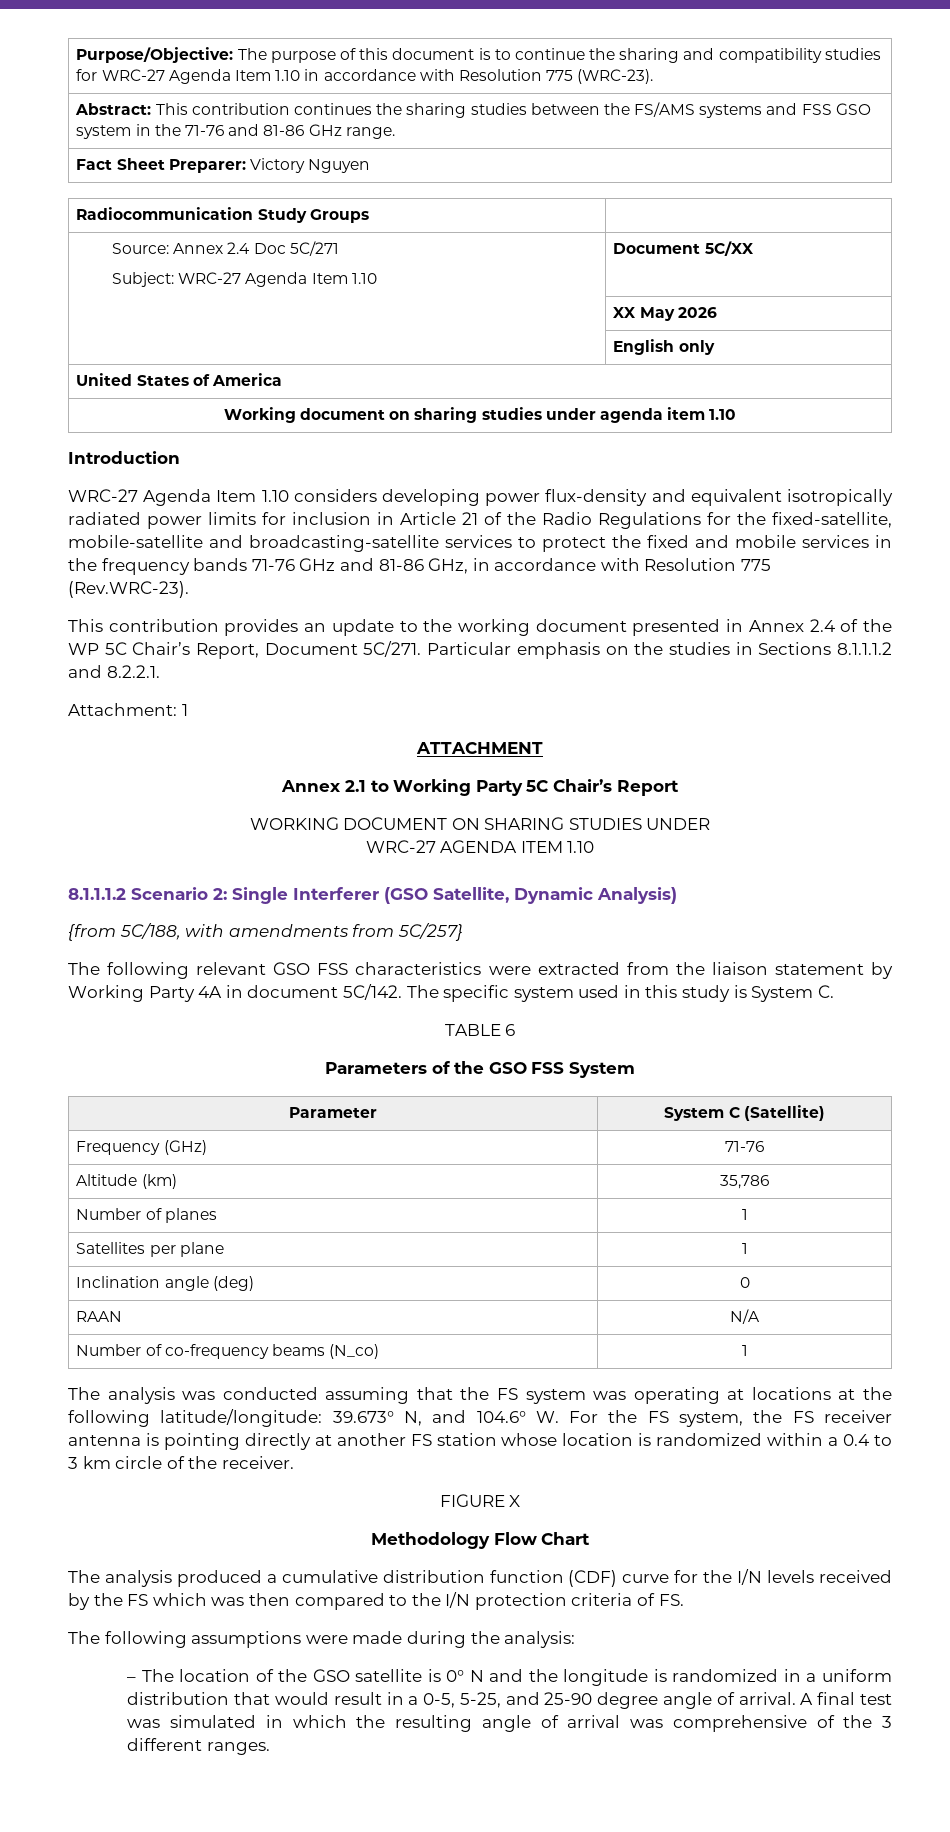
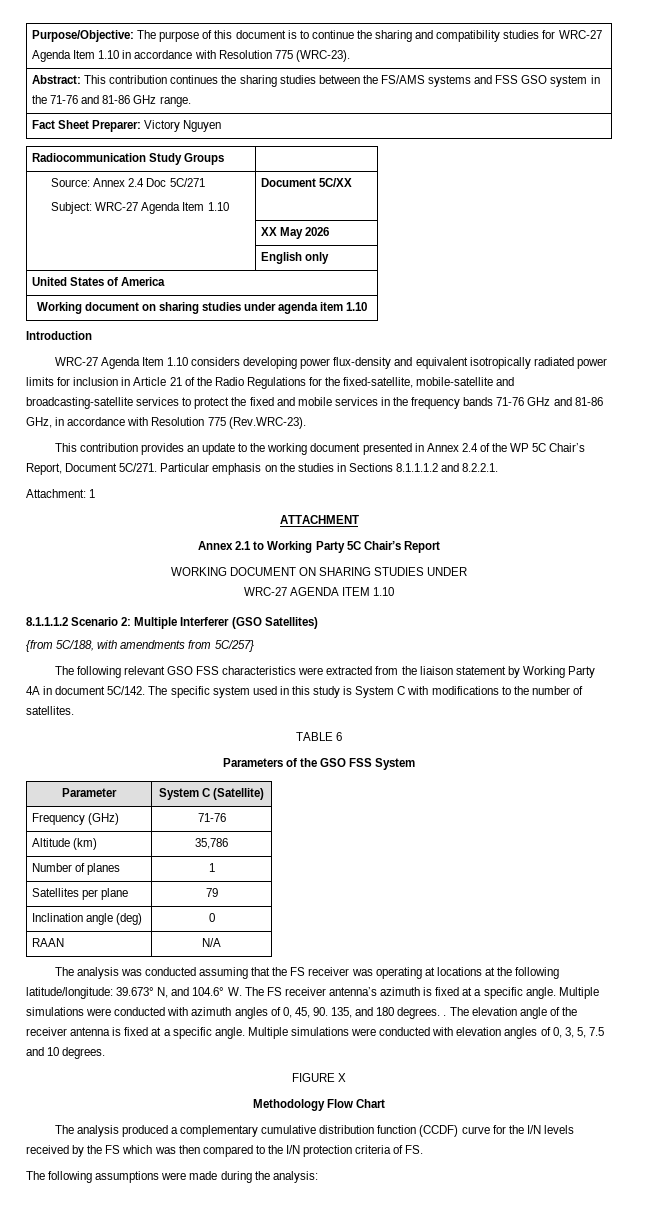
- 8.1.1.1.2 Scenario 2: Single Interferer (GSO Satellite, Dynamic Analysis)
+ 8.1.1.1.2 Scenario 2: Multiple Interferer (GSO Satellites)
- The specific system used in this study is System C.
+ The specific system used in this study is System C with modifications to the number of satellites.
- Satellites per plane | 1
+ Satellites per plane | 79
- Number of co-frequency beams (N_co) | 1
- The analysis was conducted assuming that the FS system was operating at locations at the following latitude/longitude: 39.673° N, and 104.6° W. For the FS system, the FS receiver antenna is pointing directly at another FS station whose location is randomized within a 0.4 to 3 km circle of the receiver.
+ The analysis was conducted assuming that the FS receiver was operating at locations at the following latitude/longitude: 39.673° N, and 104.6° W. The FS receiver antenna’s azimuth is fixed at a specific angle. Multiple simulations were conducted with azimuth angles of 0, 45, 90. 135, and 180 degrees. . The elevation angle of the receiver antenna is fixed at a specific angle. Multiple simulations were conducted with elevation angles of 0, 3, 5, 7.5 and 10 degrees.
- The analysis produced a cumulative distribution function (CDF) curve for the I/N levels received by the FS which was then compared to the I/N protection criteria of FS.
+ The analysis produced a complementary cumulative distribution function (CCDF) curve for the I/N levels received by the FS which was then compared to the I/N protection criteria of FS.
- – The location of the GSO satellite is 0° N and the longitude is randomized in a uniform distribution that would result in a 0-5, 5-25, and 25-90 degree angle of arrival. A final test was simulated in which the resulting angle of arrival was comprehensive of the 3 different ranges.

